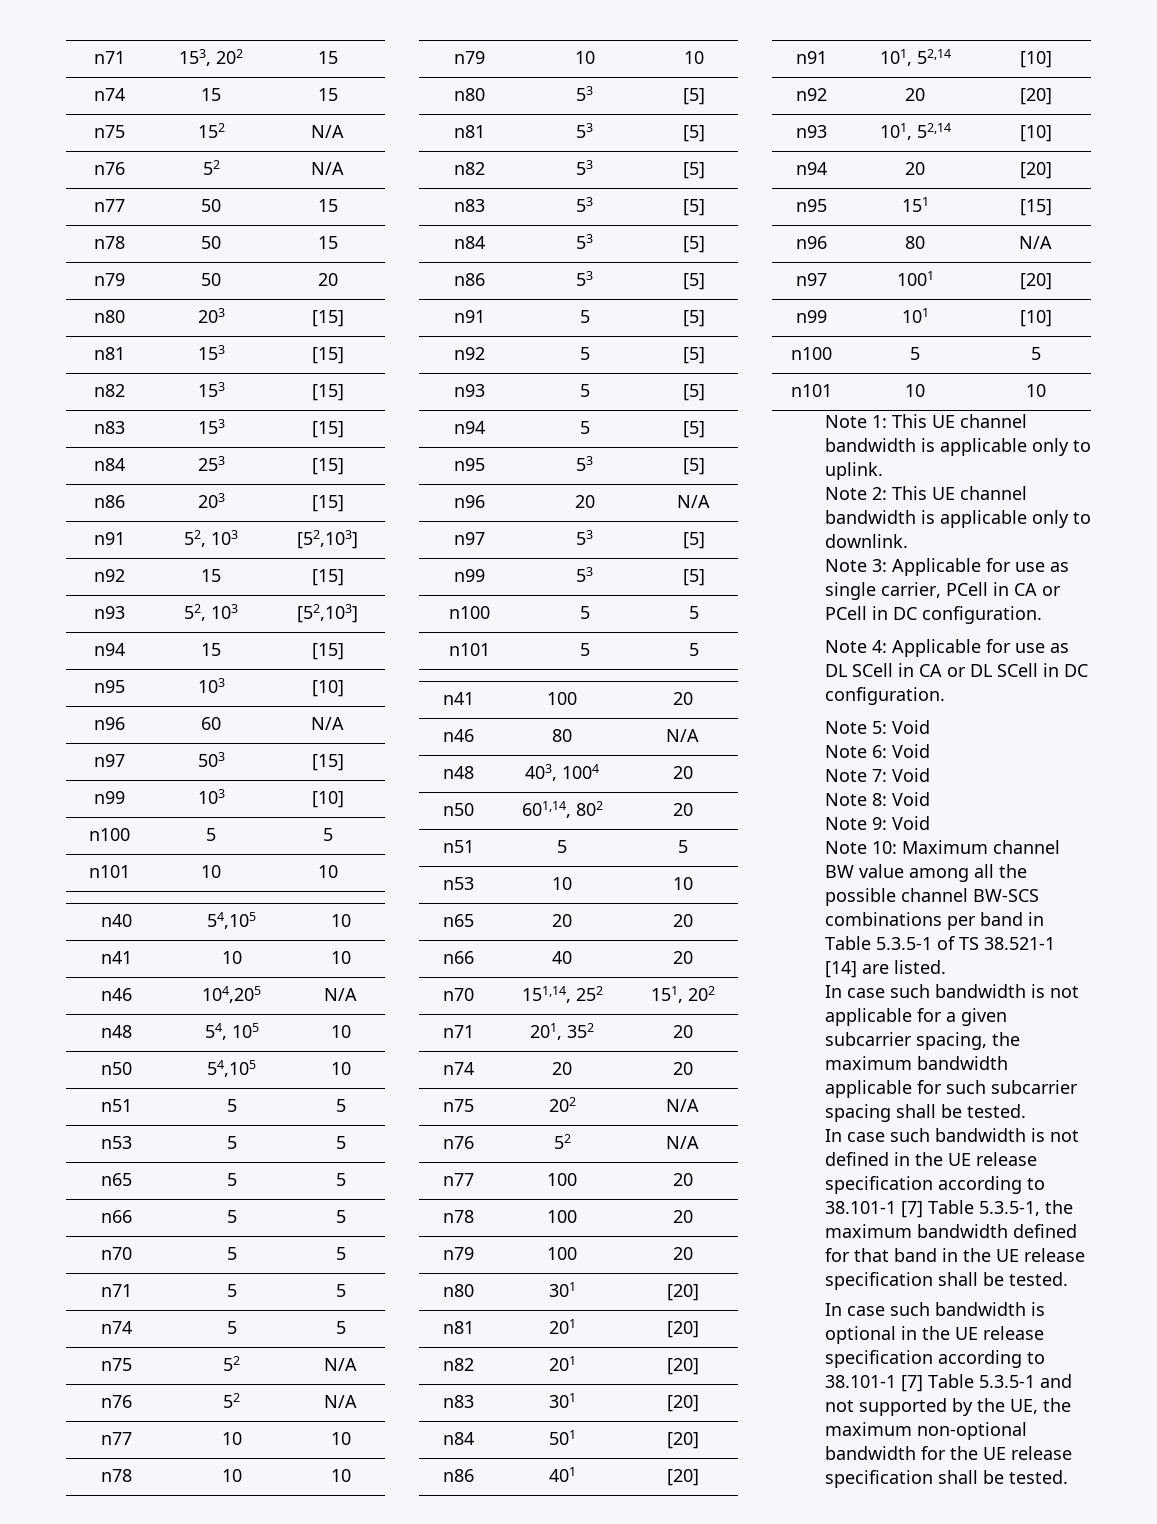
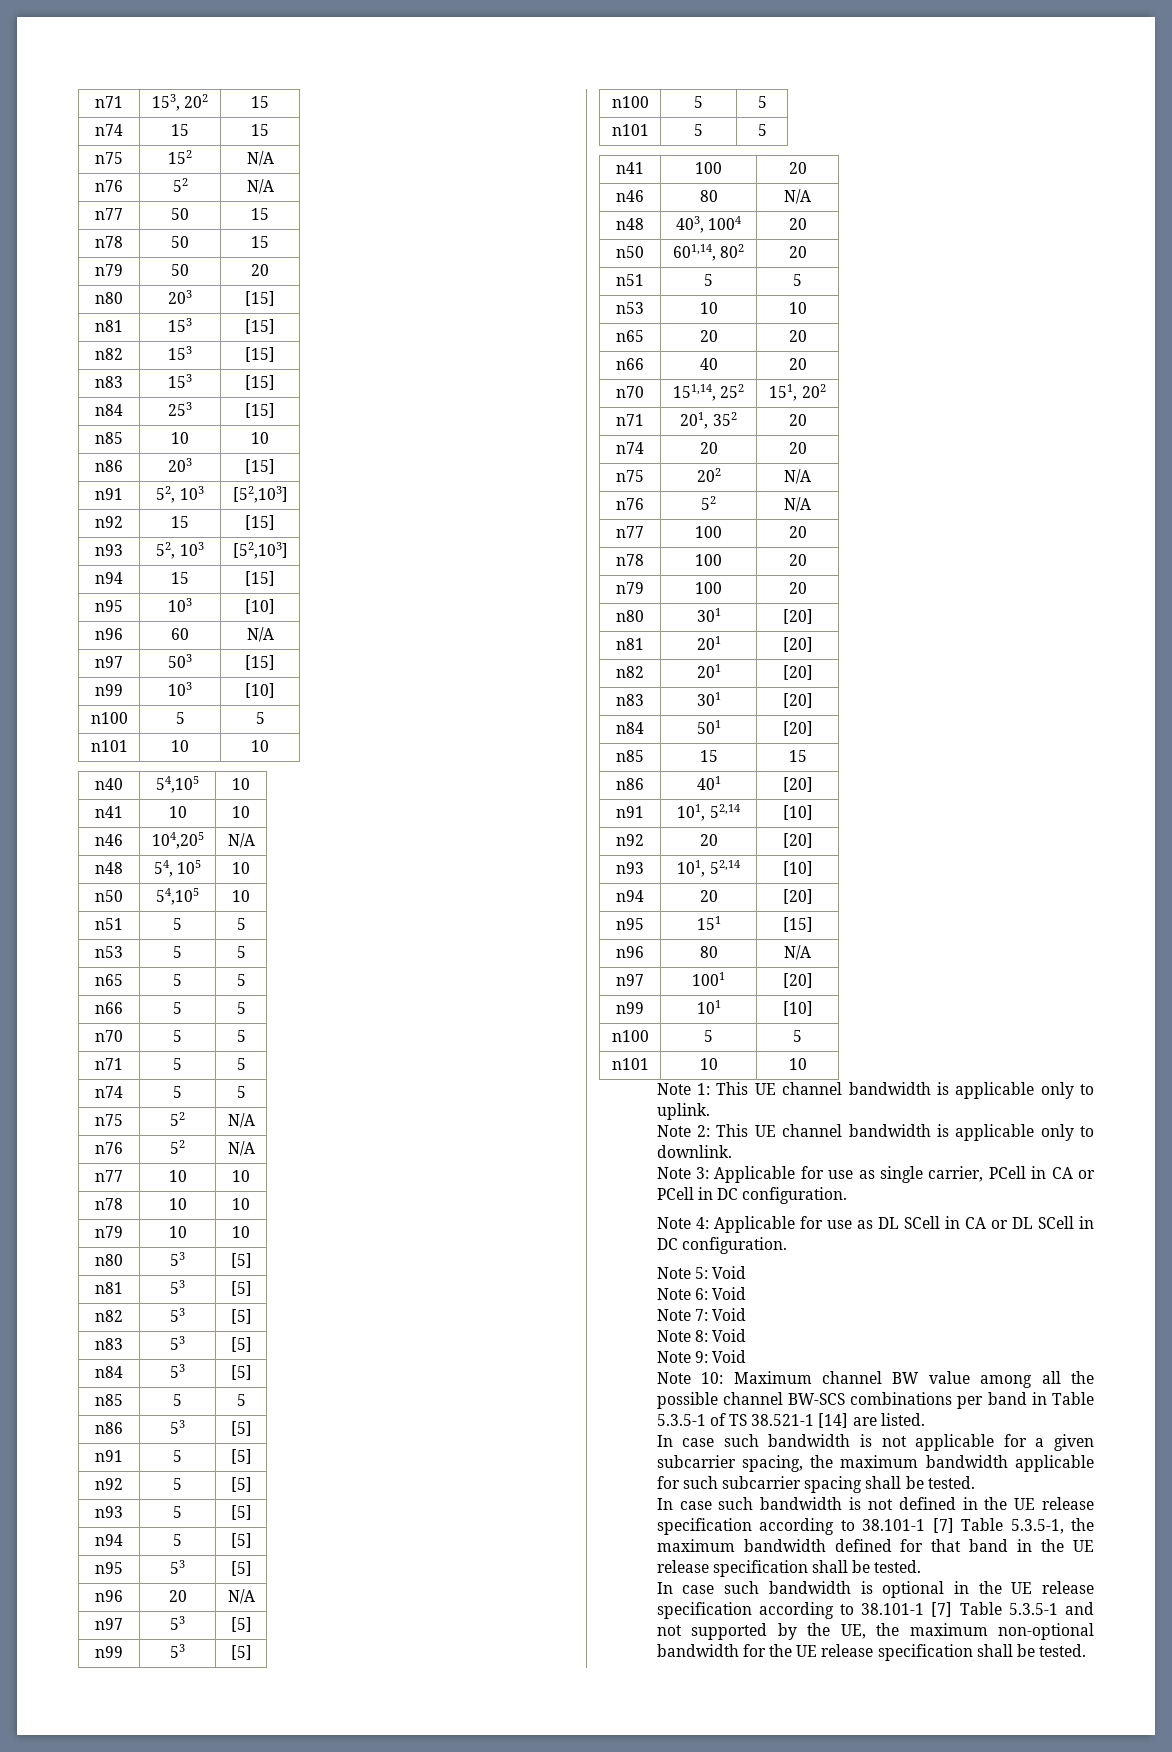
+ n85 | 10 | 10
+ n85 | 5 | 5
+ n85 | 15 | 15

